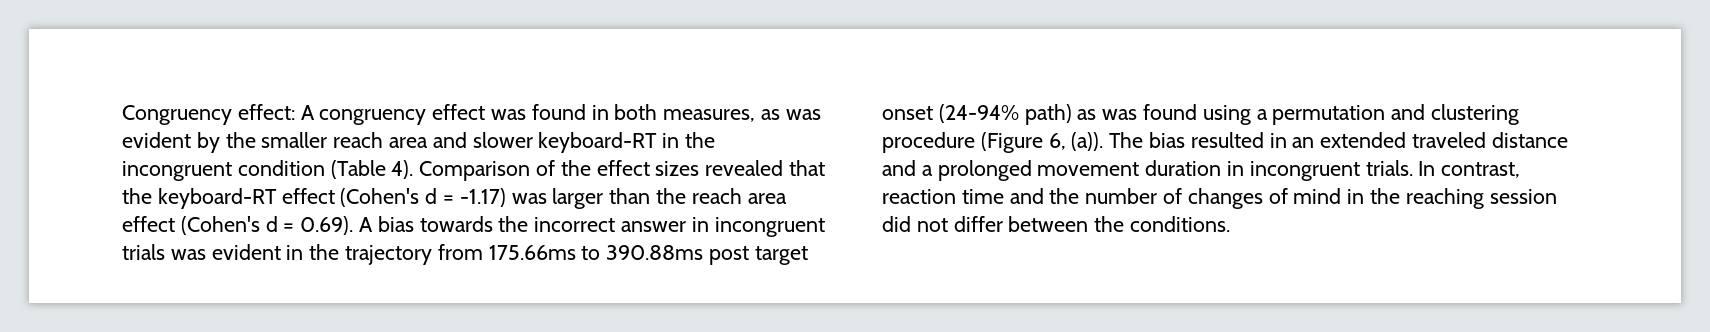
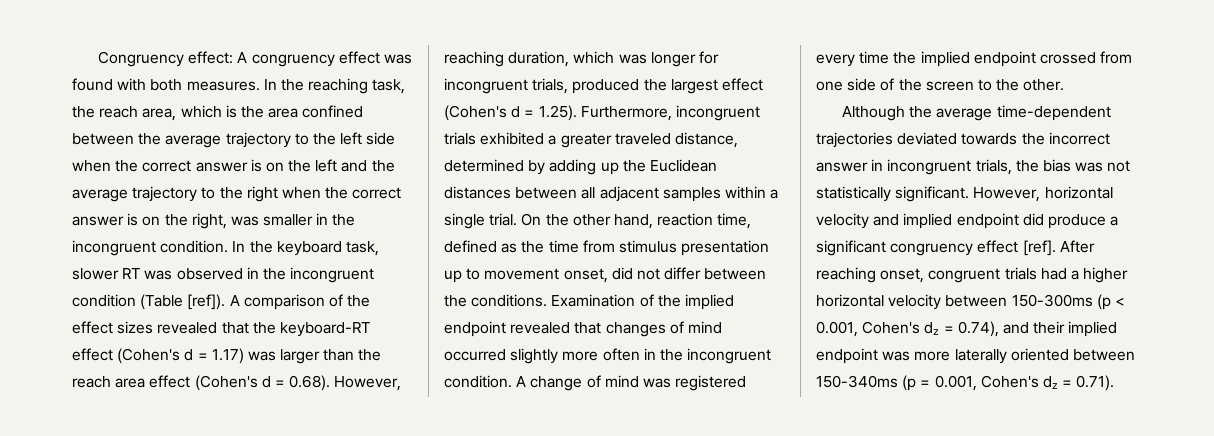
- Congruency effect: A congruency effect was found in both measures, as was evident by the smaller reach area and slower keyboard-RT in the incongruent condition (Table 4). Comparison of the effect sizes revealed that the keyboard-RT effect (Cohen's d = -1.17) was larger than the reach area effect (Cohen's d = 0.69). A bias towards the incorrect answer in incongruent trials was evident in the trajectory from 175.66ms to 390.88ms post target onset (24-94% path) as was found using a permutation and clustering procedure (Figure 6, (a)). The bias resulted in an extended traveled distance and a prolonged movement duration in incongruent trials. In contrast, reaction time and the number of changes of mind in the reaching session did not differ between the conditions.
+ Congruency effect: A congruency effect was found with both measures. In the reaching task, the reach area, which is the area confined between the average trajectory to the left side when the correct answer is on the left and the average trajectory to the right when the correct answer is on the right, was smaller in the incongruent condition. In the keyboard task, slower RT was observed in the incongruent condition (Table [ref]). A comparison of the effect sizes revealed that the keyboard-RT effect (Cohen's d = 1.17) was larger than the reach area effect (Cohen's d = 0.68). However, reaching duration, which was longer for incongruent trials, produced the largest effect (Cohen's d = 1.25). Furthermore, incongruent trials exhibited a greater traveled distance, determined by adding up the Euclidean distances between all adjacent samples within a single trial. On the other hand, reaction time, defined as the time from stimulus presentation up to movement onset, did not differ between the conditions. Examination of the implied endpoint revealed that changes of mind occurred slightly more often in the incongruent condition. A change of mind was registered every time the implied endpoint crossed from one side of the screen to the other.
+ Although the average time-dependent trajectories deviated towards the incorrect answer in incongruent trials, the bias was not statistically significant. However, horizontal velocity and implied endpoint did produce a significant congruency effect [ref]. After reaching onset, congruent trials had a higher horizontal velocity between 150-300ms (p < 0.001, Cohen's dz = 0.74), and their implied endpoint was more laterally oriented between 150-340ms (p = 0.001, Cohen's dz = 0.71).

